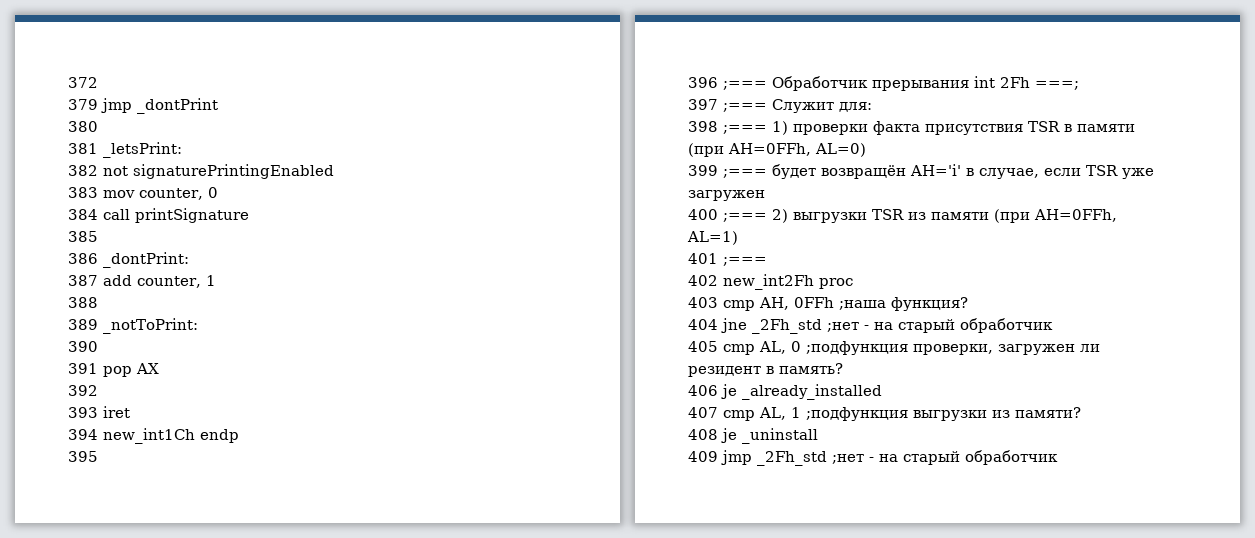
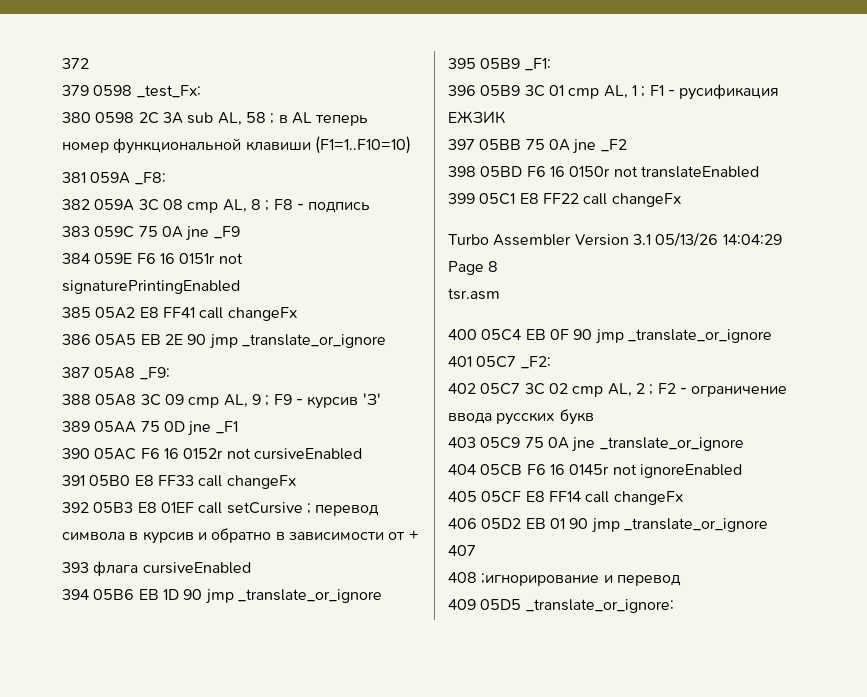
- 379 jmp _dontPrint
+ 379 0598 _test_Fx:
- 380
+ 380 0598 2C 3A sub AL, 58 ; в AL теперь номер функциональной клавиши (F1=1..F10=10)
- 381 _letsPrint:
+ 381 059A _F8:
- 382 not signaturePrintingEnabled
- 383 mov counter, 0
- 384 call printSignature
- 385
- 386 _dontPrint:
- 387 add counter, 1
- 388
- 389 _notToPrint:
- 390
- 391 pop AX
- 392
+ 382 059A 3C 08 cmp AL, 8 ; F8 - подпись
+ 383 059C 75 0A jne _F9
+ 384 059E F6 16 0151r not signaturePrintingEnabled
+ 385 05A2 E8 FF41 call changeFx
+ 386 05A5 EB 2E 90 jmp _translate_or_ignore
+ 387 05A8 _F9:
+ 388 05A8 3C 09 cmp AL, 9 ; F9 - курсив 'З'
+ 389 05AA 75 0D jne _F1
+ 390 05AC F6 16 0152r not cursiveEnabled
+ 391 05B0 E8 FF33 call changeFx
+ 392 05B3 E8 01EF call setCursive ; перевод символа в курсив и обратно в зависимости от +
- 393 iret
+ 393 флага cursiveEnabled
- 394 new_int1Ch endp
+ 394 05B6 EB 1D 90 jmp _translate_or_ignore
- 395
+ 395 05B9 _F1:
- 396 ;=== Обработчик прерывания int 2Fh ===;
- 397 ;=== Служит для:
- 398 ;=== 1) проверки факта присутствия TSR в памяти (при AH=0FFh, AL=0)
- 399 ;=== будет возвращён AH='i' в случае, если TSR уже загружен
- 400 ;=== 2) выгрузки TSR из памяти (при AH=0FFh, AL=1)
- 401 ;===
- 402 new_int2Fh proc
- 403 cmp AH, 0FFh ;наша функция?
- 404 jne _2Fh_std ;нет - на старый обработчик
- 405 cmp AL, 0 ;подфункция проверки, загружен ли резидент в память?
- 406 je _already_installed
- 407 cmp AL, 1 ;подфункция выгрузки из памяти?
- 408 je _uninstall
- 409 jmp _2Fh_std ;нет - на старый обработчик
+ 396 05B9 3C 01 cmp AL, 1 ; F1 - русификация ЕЖЗИК
+ 397 05BB 75 0A jne _F2
+ 398 05BD F6 16 0150r not translateEnabled
+ 399 05C1 E8 FF22 call changeFx
+ Turbo Assembler Version 3.1 05/13/26 14:04:29 Page 8
+ tsr.asm
+ 400 05C4 EB 0F 90 jmp _translate_or_ignore
+ 401 05C7 _F2:
+ 402 05C7 3C 02 cmp AL, 2 ; F2 - ограничение ввода русских букв
+ 403 05C9 75 0A jne _translate_or_ignore
+ 404 05CB F6 16 0145r not ignoreEnabled
+ 405 05CF E8 FF14 call changeFx
+ 406 05D2 EB 01 90 jmp _translate_or_ignore
+ 407
+ 408 ;игнорирование и перевод
+ 409 05D5 _translate_or_ignore:

